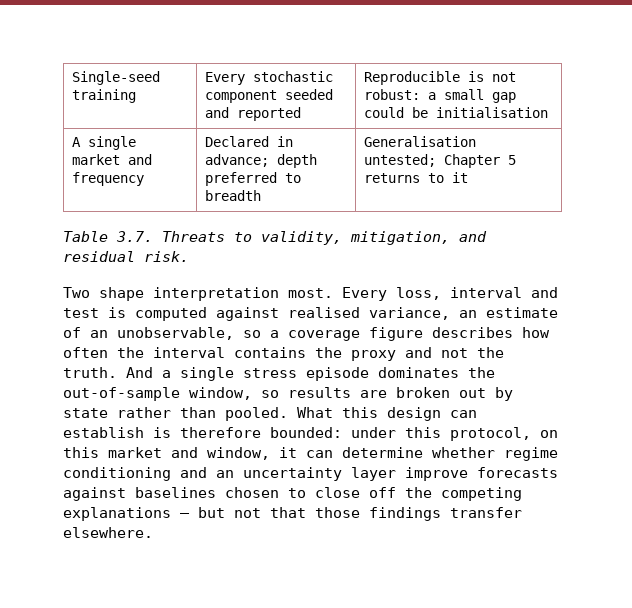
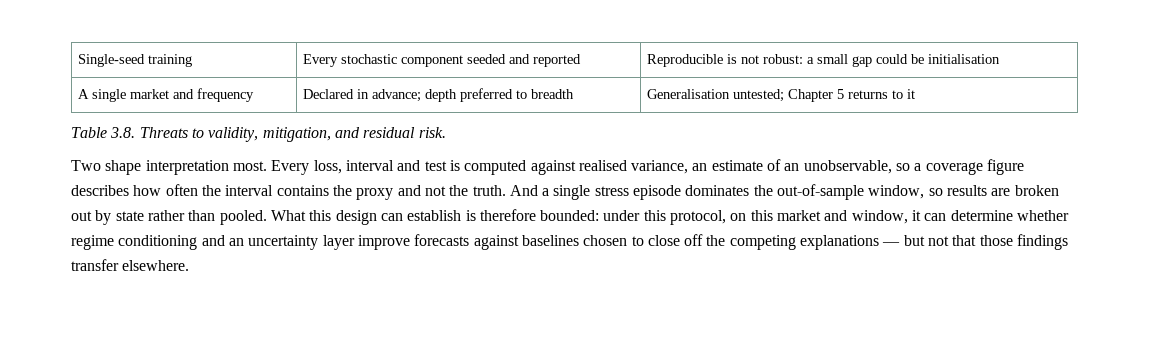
- Table 3.7. Threats to validity, mitigation, and residual risk.
+ Table 3.8. Threats to validity, mitigation, and residual risk.

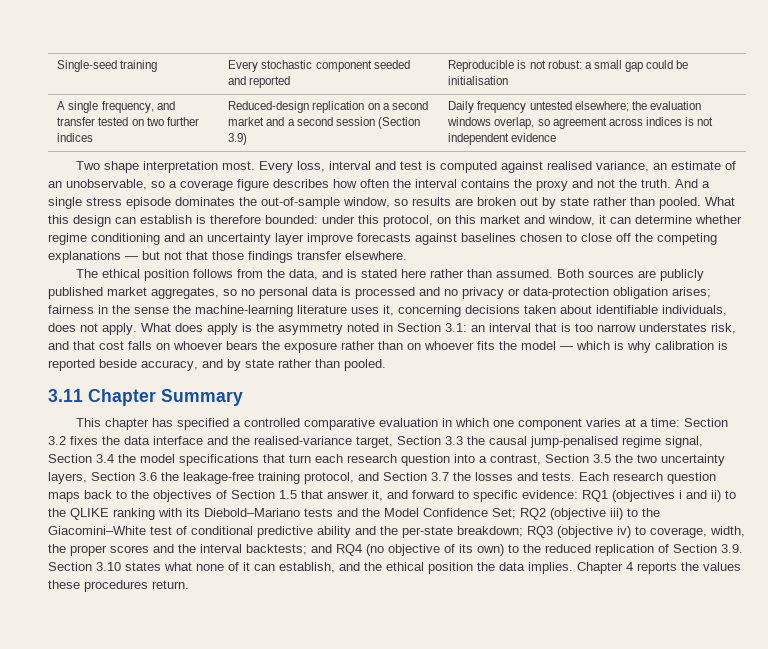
- A single market and frequency | Declared in advance; depth preferred to breadth | Generalisation untested; Chapter 5 returns to it
- Table 3.8. Threats to validity, mitigation, and residual risk.
+ A single frequency, and transfer tested on two further indices | Reduced-design replication on a second market and a second session (Section 3.9) | Daily frequency untested elsewhere; the evaluation windows overlap, so agreement across indices is not independent evidence
+ The ethical position follows from the data, and is stated here rather than assumed. Both sources are publicly published market aggregates, so no personal data is processed and no privacy or data-protection obligation arises; fairness in the sense the machine-learning literature uses it, concerning decisions taken about identifiable individuals, does not apply. What does apply is the asymmetry noted in Section 3.1: an interval that is too narrow understates risk, and that cost falls on whoever bears the exposure rather than on whoever fits the model — which is why calibration is reported beside accuracy, and by state rather than pooled.
+ 3.11 Chapter Summary
+ This chapter has specified a controlled comparative evaluation in which one component varies at a time: Section 3.2 fixes the data interface and the realised-variance target, Section 3.3 the causal jump-penalised regime signal, Section 3.4 the model specifications that turn each research question into a contrast, Section 3.5 the two uncertainty layers, Section 3.6 the leakage-free training protocol, and Section 3.7 the losses and tests. Each research question maps back to the objectives of Section 1.5 that answer it, and forward to specific evidence: RQ1 (objectives i and ii) to the QLIKE ranking with its Diebold–Mariano tests and the Model Confidence Set; RQ2 (objective iii) to the Giacomini–White test of conditional predictive ability and the per-state breakdown; RQ3 (objective iv) to coverage, width, the proper scores and the interval backtests; and RQ4 (no objective of its own) to the reduced replication of Section 3.9. Section 3.10 states what none of it can establish, and the ethical position the data implies. Chapter 4 reports the values these procedures return.

